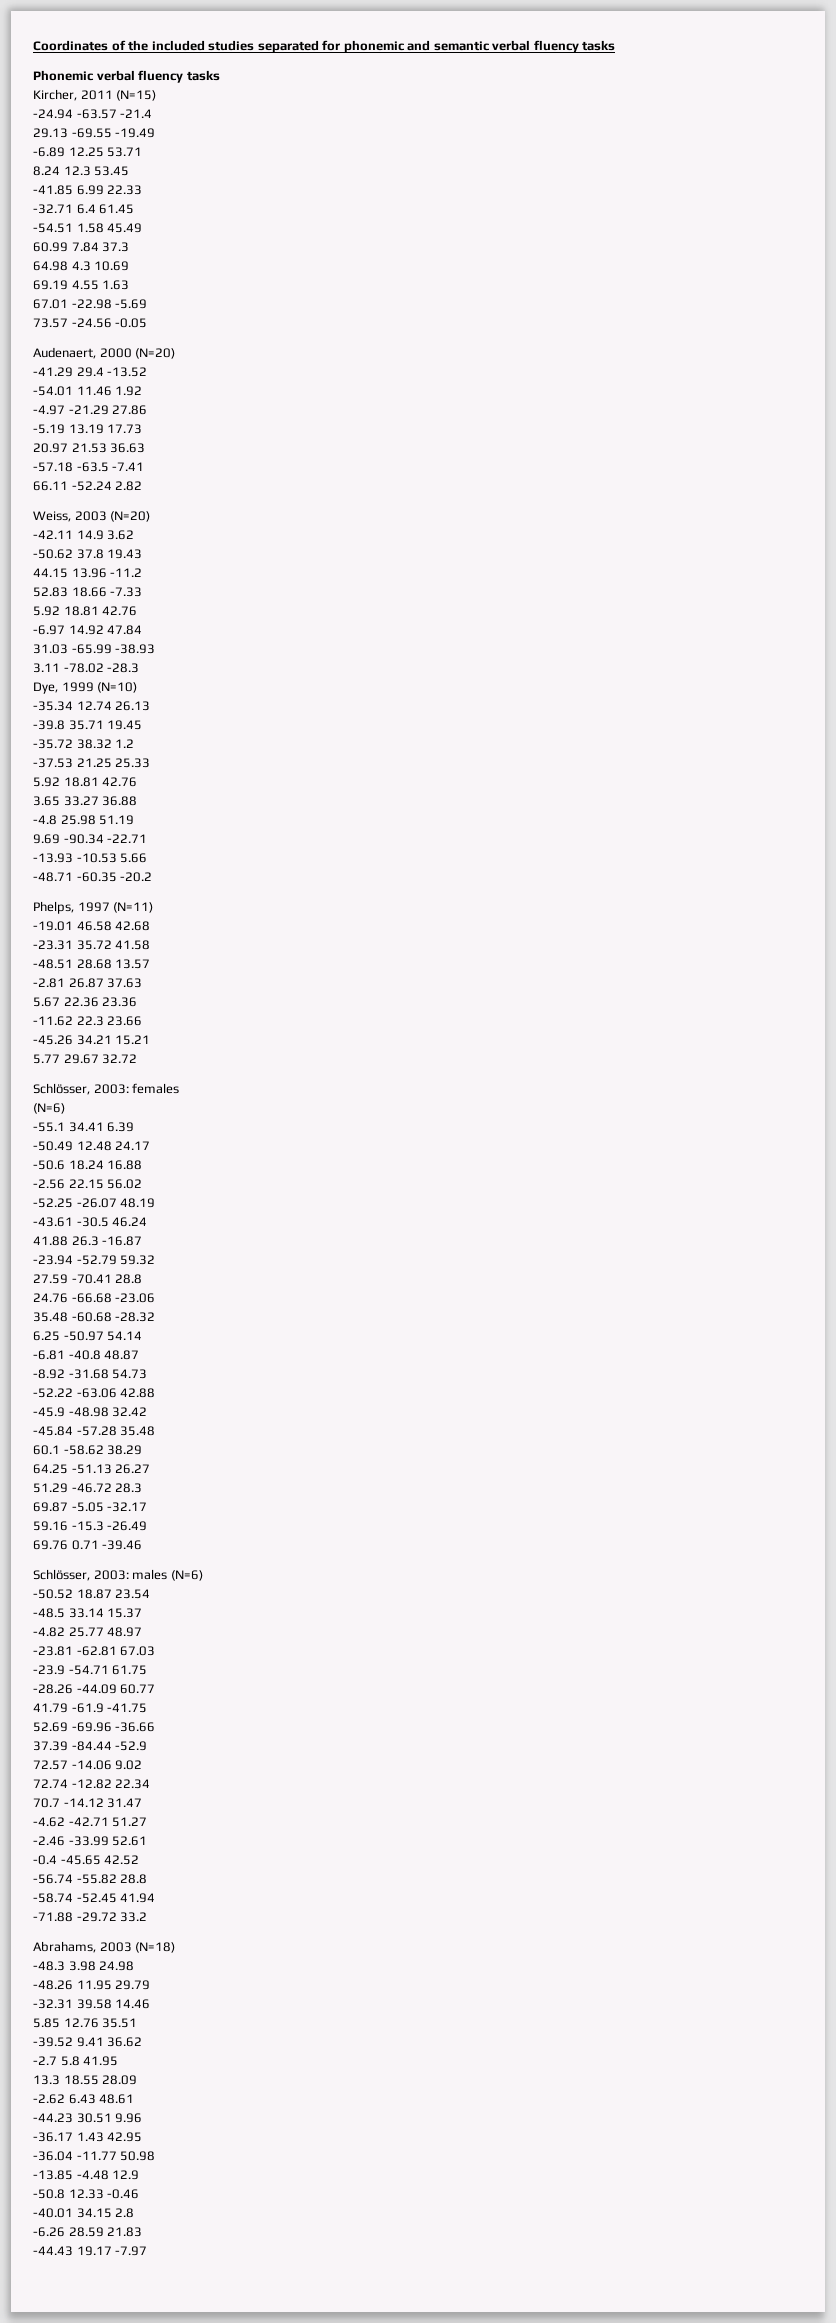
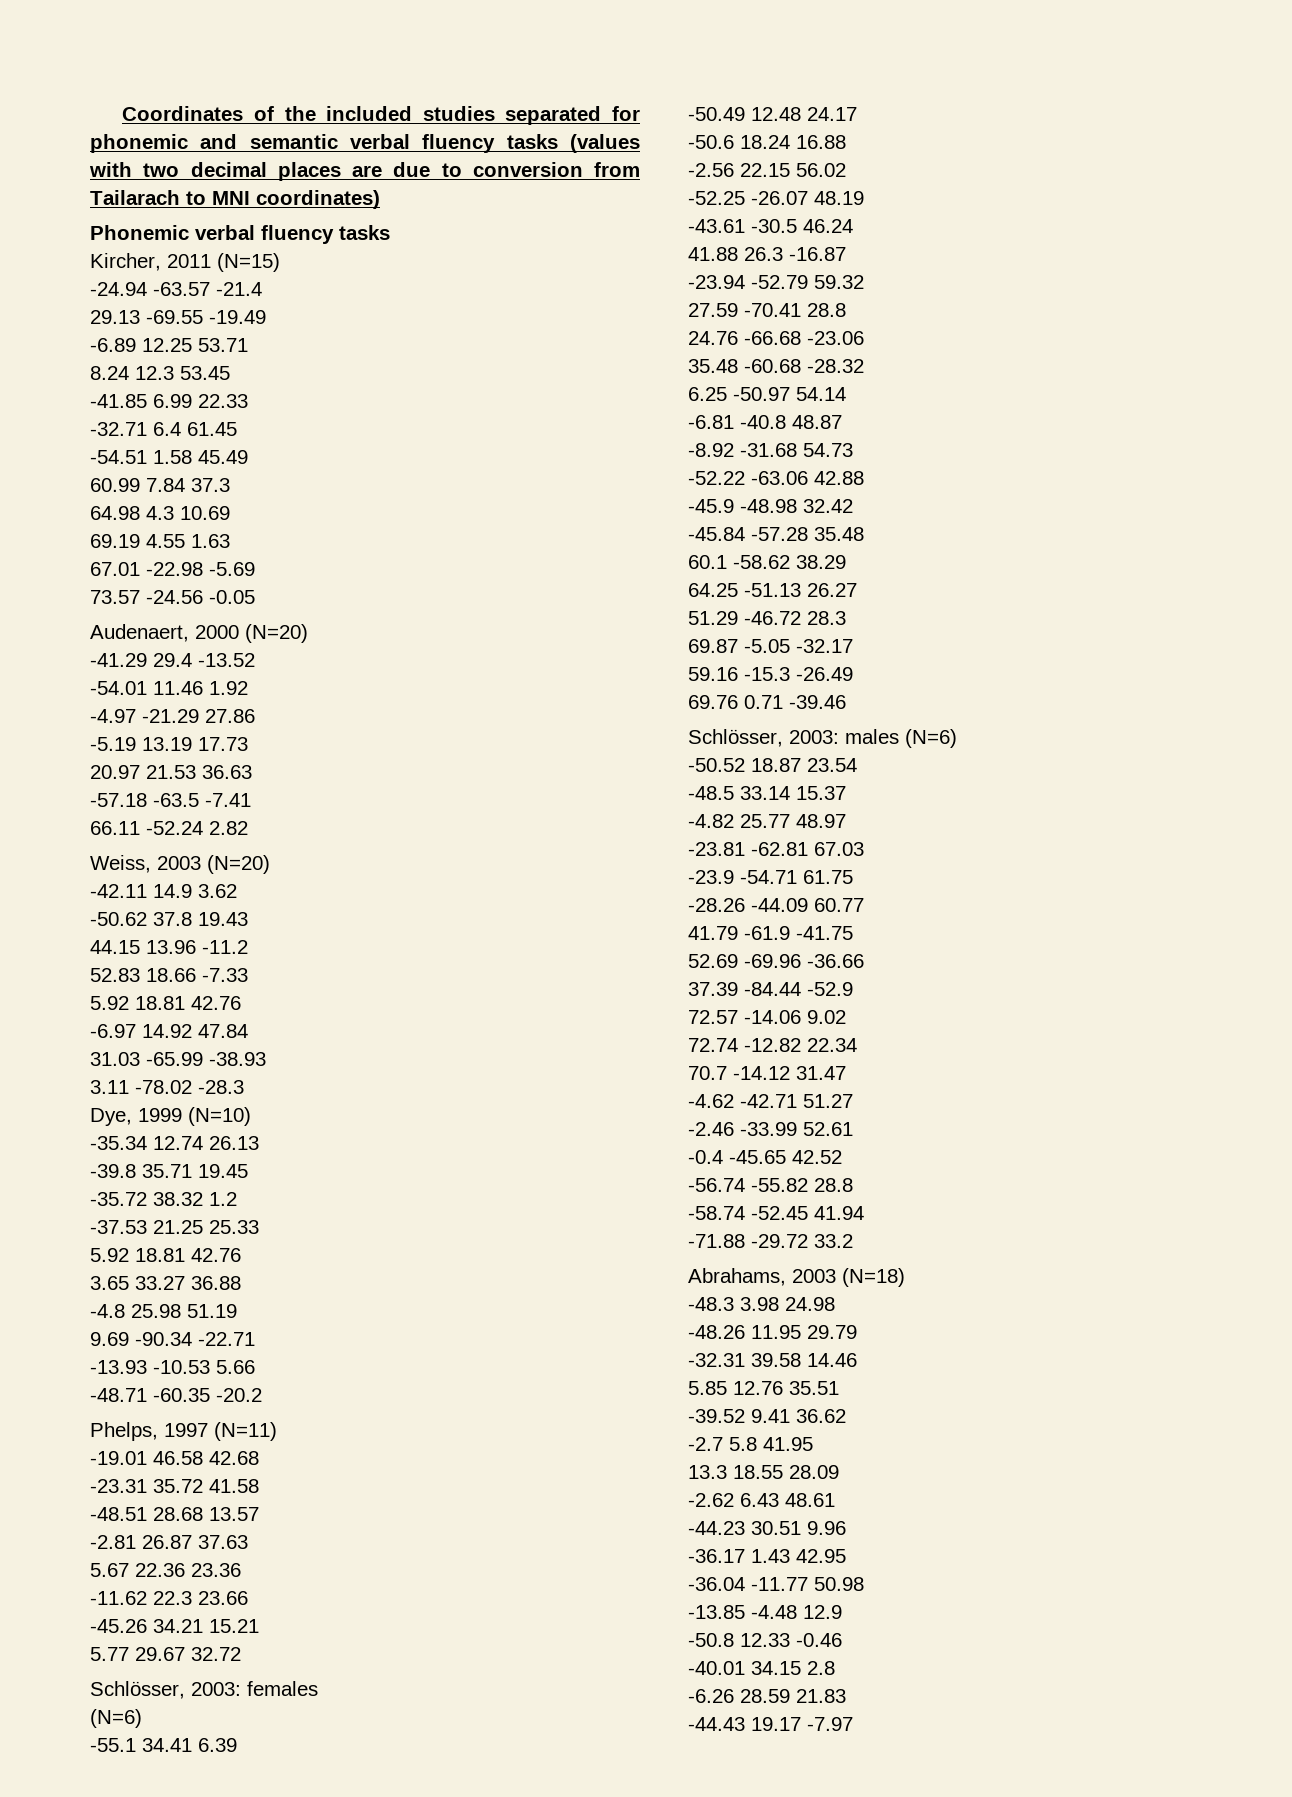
- Coordinates of the included studies separated for phonemic and semantic verbal fluency tasks
+ Coordinates of the included studies separated for phonemic and semantic verbal fluency tasks (values with two decimal places are due to conversion from Tailarach to MNI coordinates)

